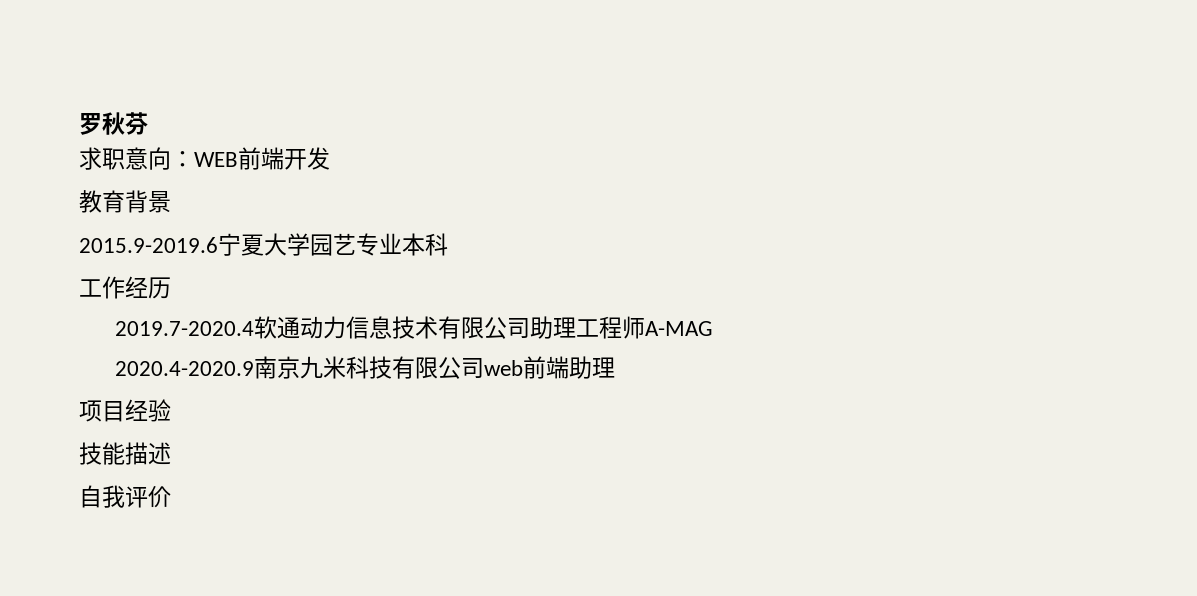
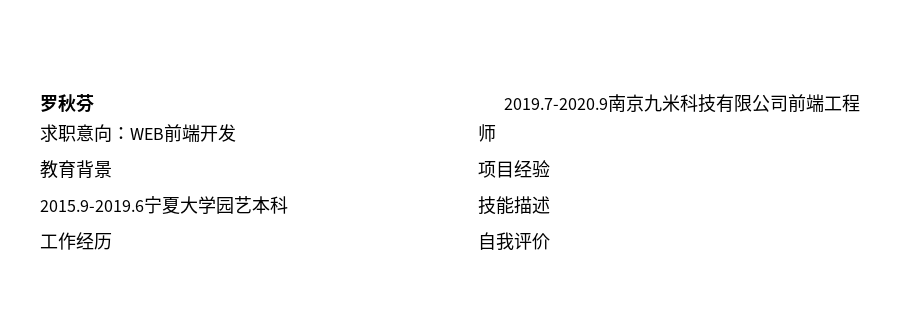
- 2015.9-2019.6宁夏大学园艺专业本科
+ 2015.9-2019.6宁夏大学园艺本科
- 2019.7-2020.4软通动力信息技术有限公司助理工程师A-MAG
- 2020.4-2020.9南京九米科技有限公司web前端助理
+ 2019.7-2020.9南京九米科技有限公司前端工程师

